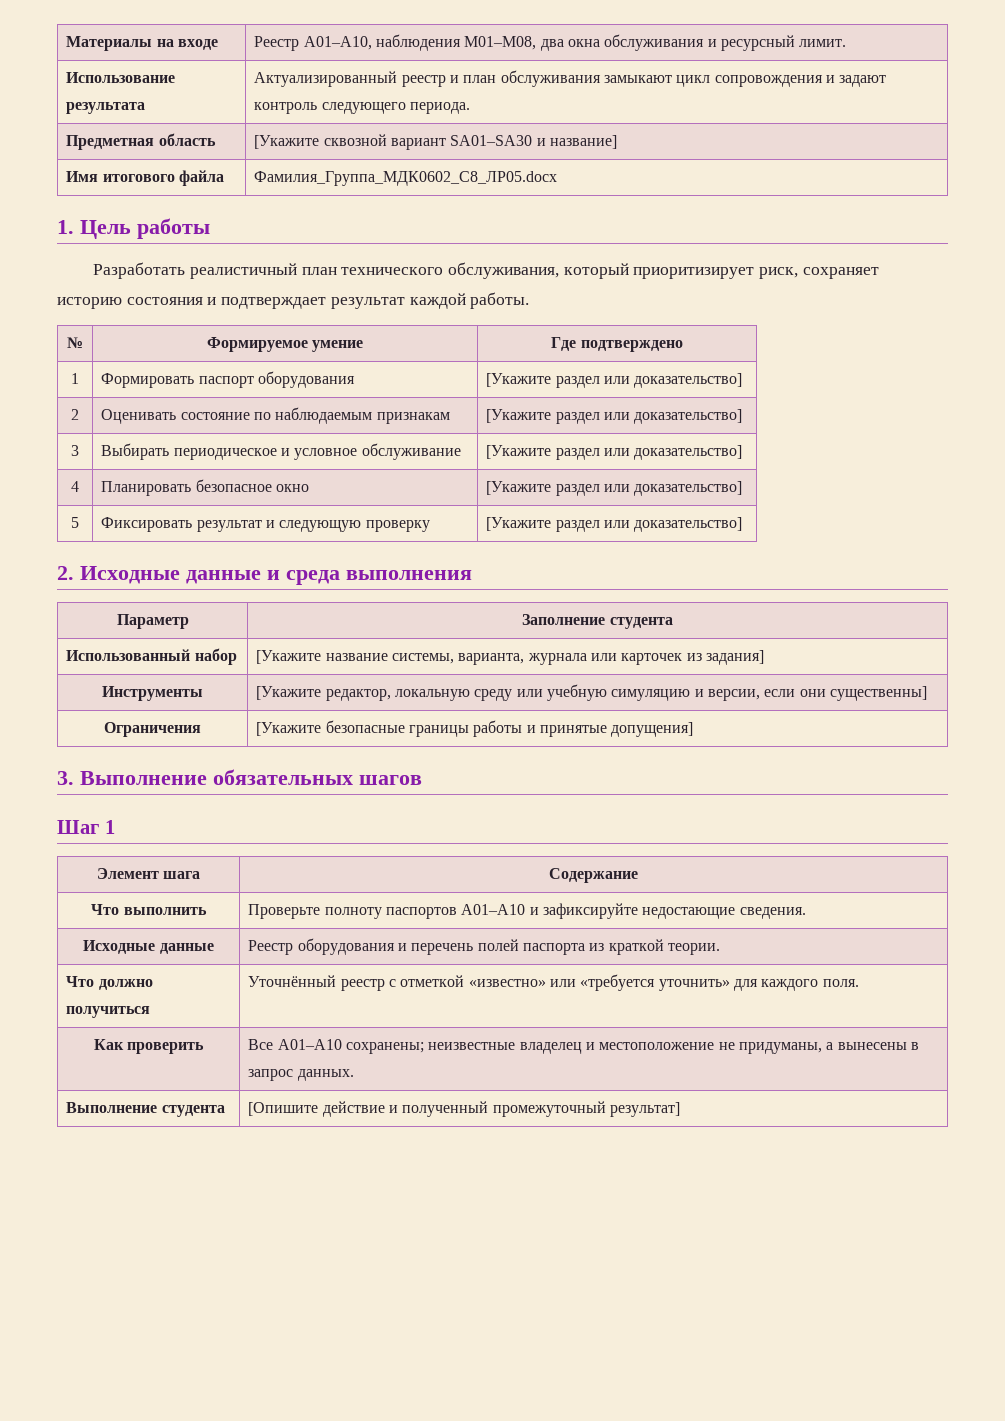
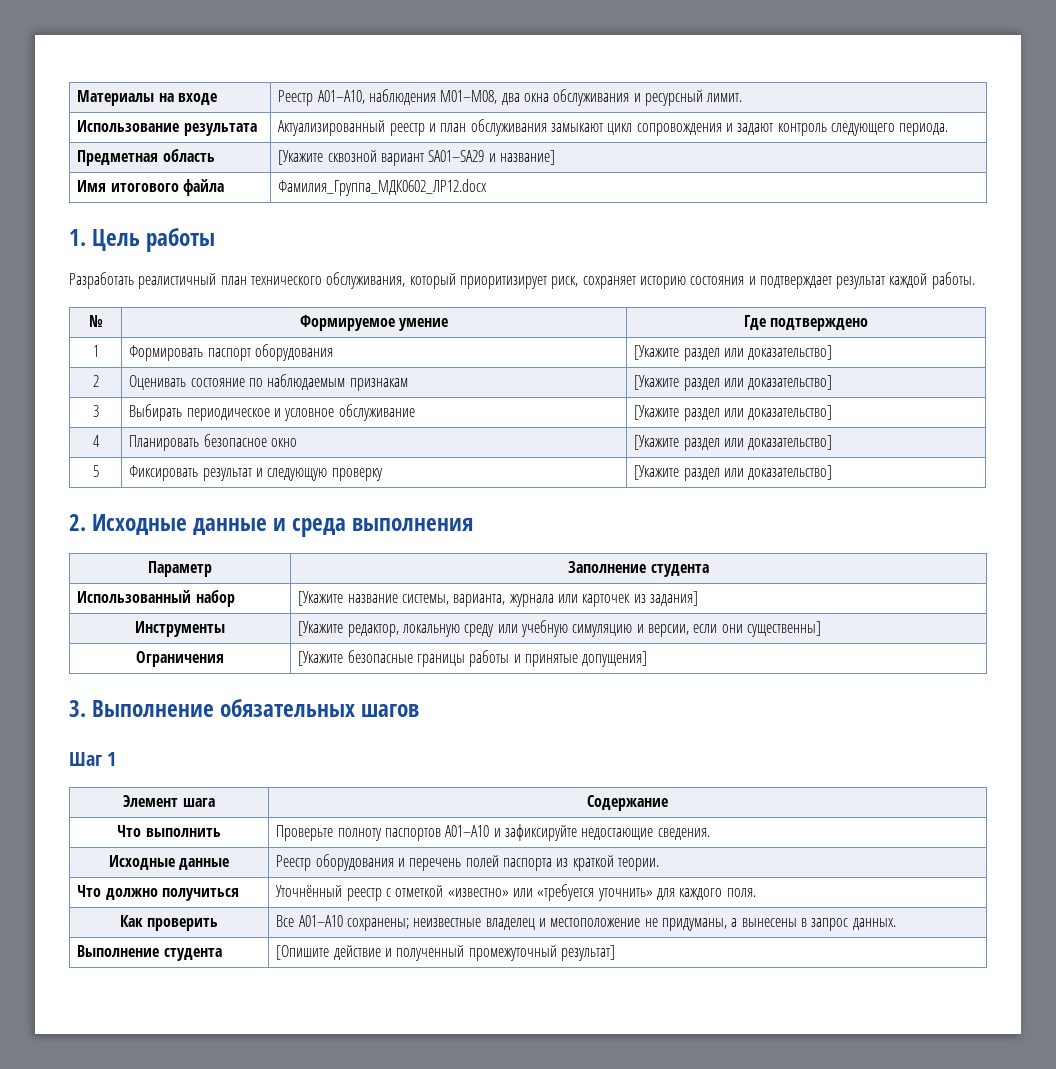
- Предметная область | [Укажите сквозной вариант SA01–SA30 и название]
+ Предметная область | [Укажите сквозной вариант SA01–SA29 и название]
- Имя итогового файла | Фамилия_Группа_МДК0602_С8_ЛР05.docx
+ Имя итогового файла | Фамилия_Группа_МДК0602_ЛР12.docx

